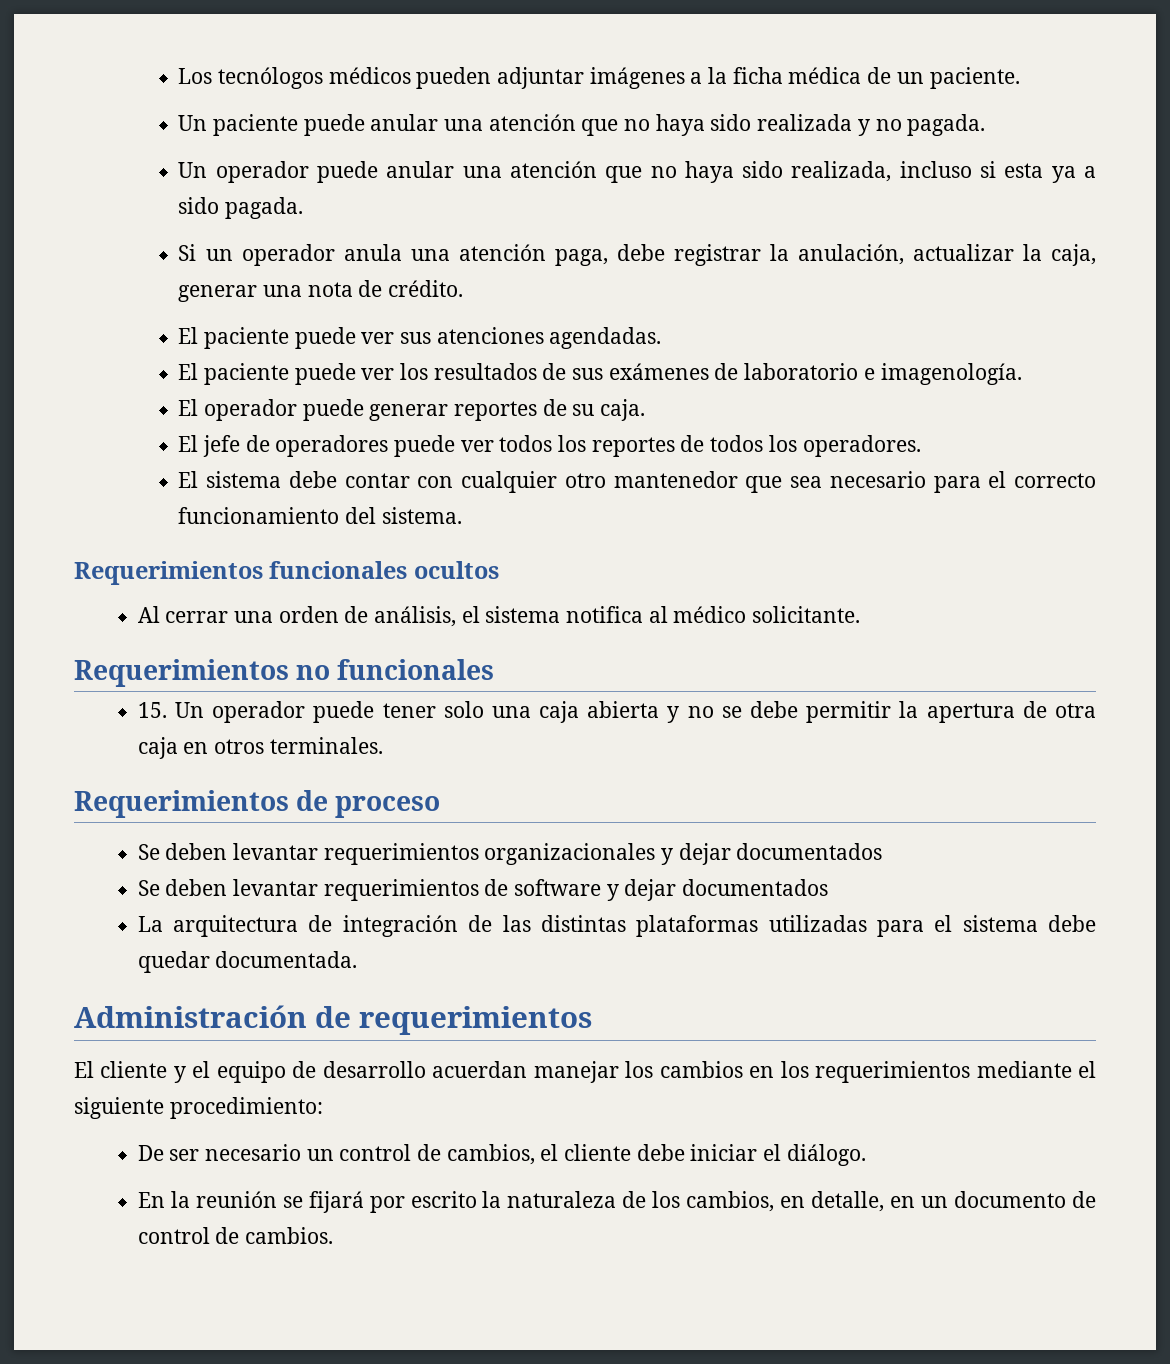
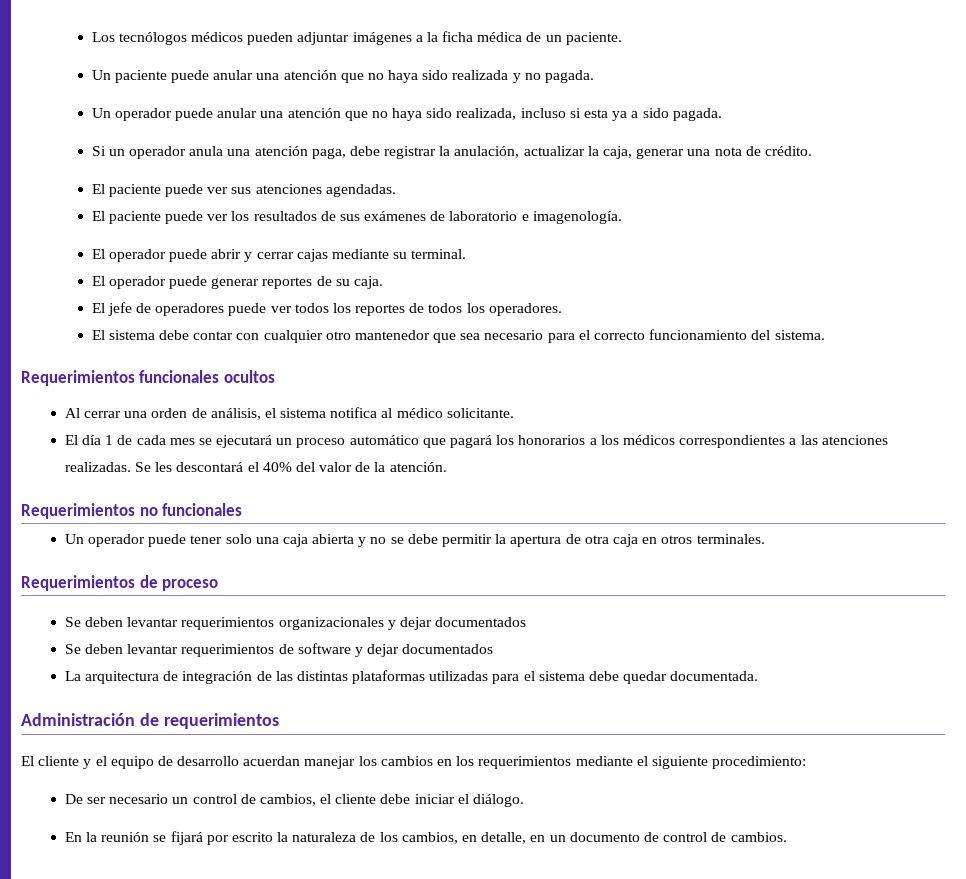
+ El operador puede abrir y cerrar cajas mediante su terminal.
+ El día 1 de cada mes se ejecutará un proceso automático que pagará los honorarios a los médicos correspondientes a las atenciones realizadas. Se les descontará el 40% del valor de la atención.
- 15. Un operador puede tener solo una caja abierta y no se debe permitir la apertura de otra caja en otros terminales.
+ Un operador puede tener solo una caja abierta y no se debe permitir la apertura de otra caja en otros terminales.

